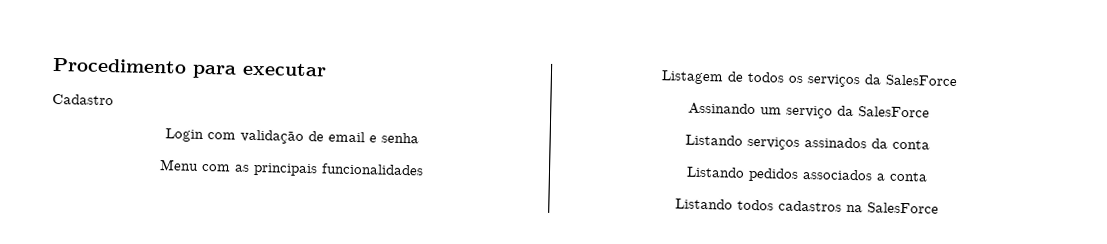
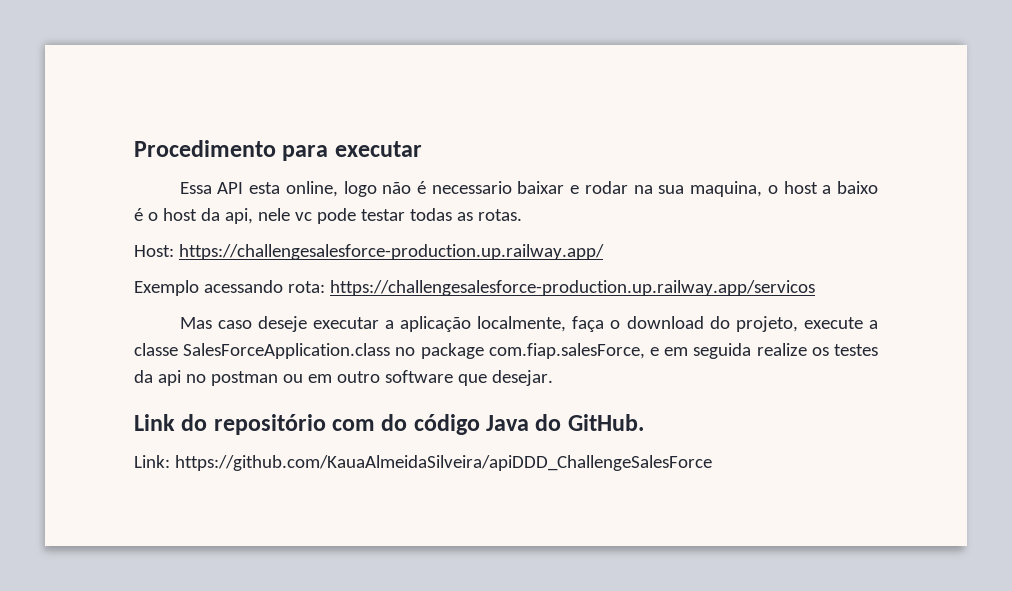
- Cadastro
- Login com validação de email e senha
- Menu com as principais funcionalidades
- Listagem de todos os serviços da SalesForce
- Assinando um serviço da SalesForce
- Listando serviços assinados da conta
- Listando pedidos associados a conta
- Listando todos cadastros na SalesForce
+ Essa API esta online, logo não é necessario baixar e rodar na sua maquina, o host a baixo é o host da api, nele vc pode testar todas as rotas.
+ Host: https://challengesalesforce-production.up.railway.app/
+ Exemplo acessando rota: https://challengesalesforce-production.up.railway.app/servicos
+ Mas caso deseje executar a aplicação localmente, faça o download do projeto, execute a classe SalesForceApplication.class no package com.fiap.salesForce, e em seguida realize os testes da api no postman ou em outro software que desejar.
+ Link do repositório com do código Java do GitHub.
+ Link: https://github.com/KauaAlmeidaSilveira/apiDDD_ChallengeSalesForce

